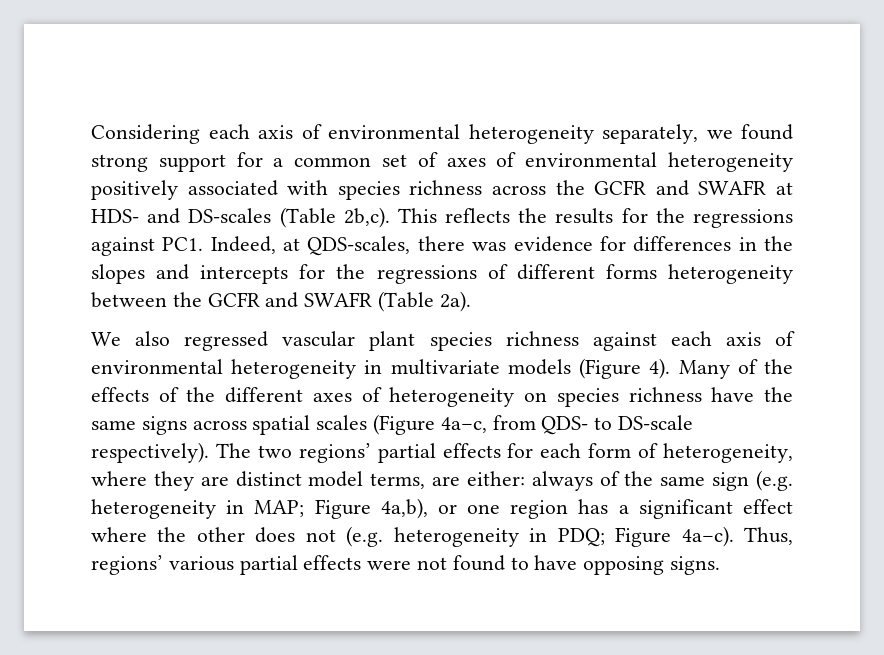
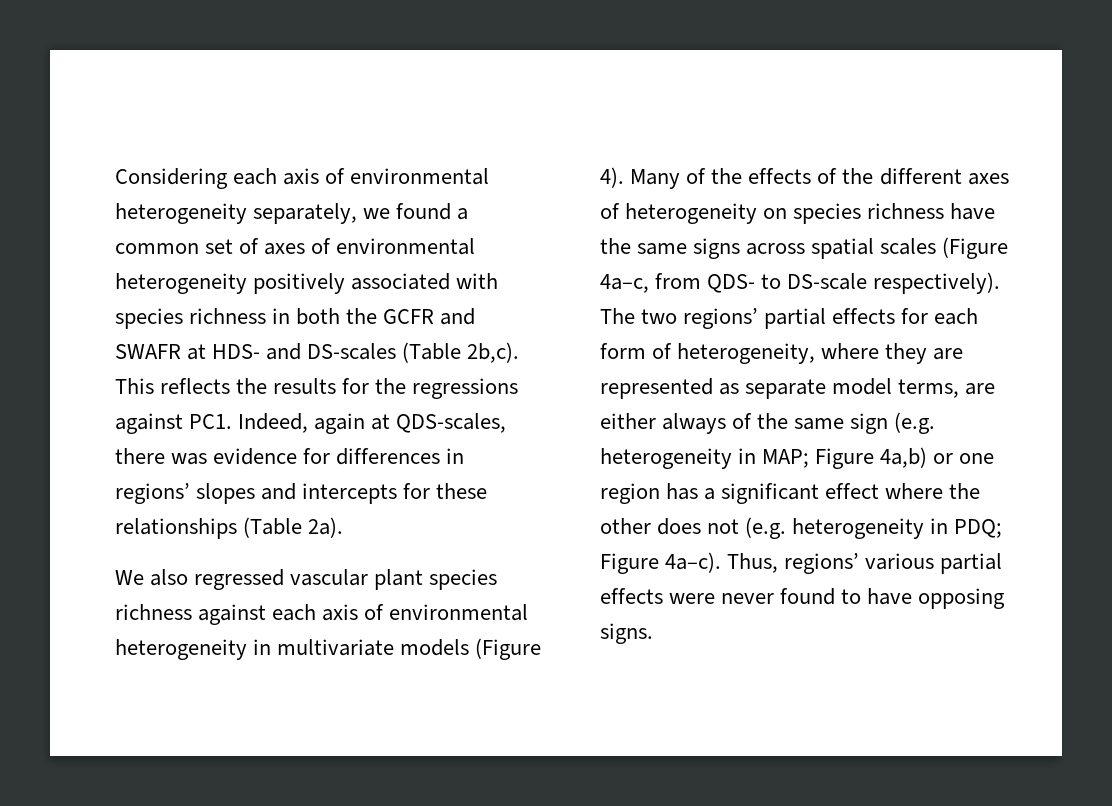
- Considering each axis of environmental heterogeneity separately, we found strong support for a common set of axes of environmental heterogeneity positively associated with species richness across the GCFR and SWAFR at HDS- and DS-scales (Table 2b,c).
+ Considering each axis of environmental heterogeneity separately, we found a common set of axes of environmental heterogeneity positively associated with species richness in both the GCFR and SWAFR at HDS- and DS-scales (Table 2b,c).
- This reflects the results for the regressions against PC1. Indeed, at QDS-scales, there was evidence for differences in the slopes and intercepts for the regressions of different forms heterogeneity between the GCFR and SWAFR (Table 2a).
+ This reflects the results for the regressions against PC1. Indeed, again at QDS-scales, there was evidence for differences in regions’ slopes and intercepts for these relationships (Table 2a).
- The two regions’ partial effects for each form of heterogeneity, where they are distinct model terms, are either: always of the same sign (e.g. heterogeneity in MAP; Figure 4a,b), or one region has a significant effect where the other does not (e.g. heterogeneity in PDQ; Figure 4a–c).
+ The two regions’ partial effects for each form of heterogeneity, where they are represented as separate model terms, are either always of the same sign (e.g. heterogeneity in MAP; Figure 4a,b) or one region has a significant effect where the other does not (e.g. heterogeneity in PDQ; Figure 4a–c).
- Thus, regions’ various partial effects were not found to have opposing signs.
+ Thus, regions’ various partial effects were never found to have opposing signs.

